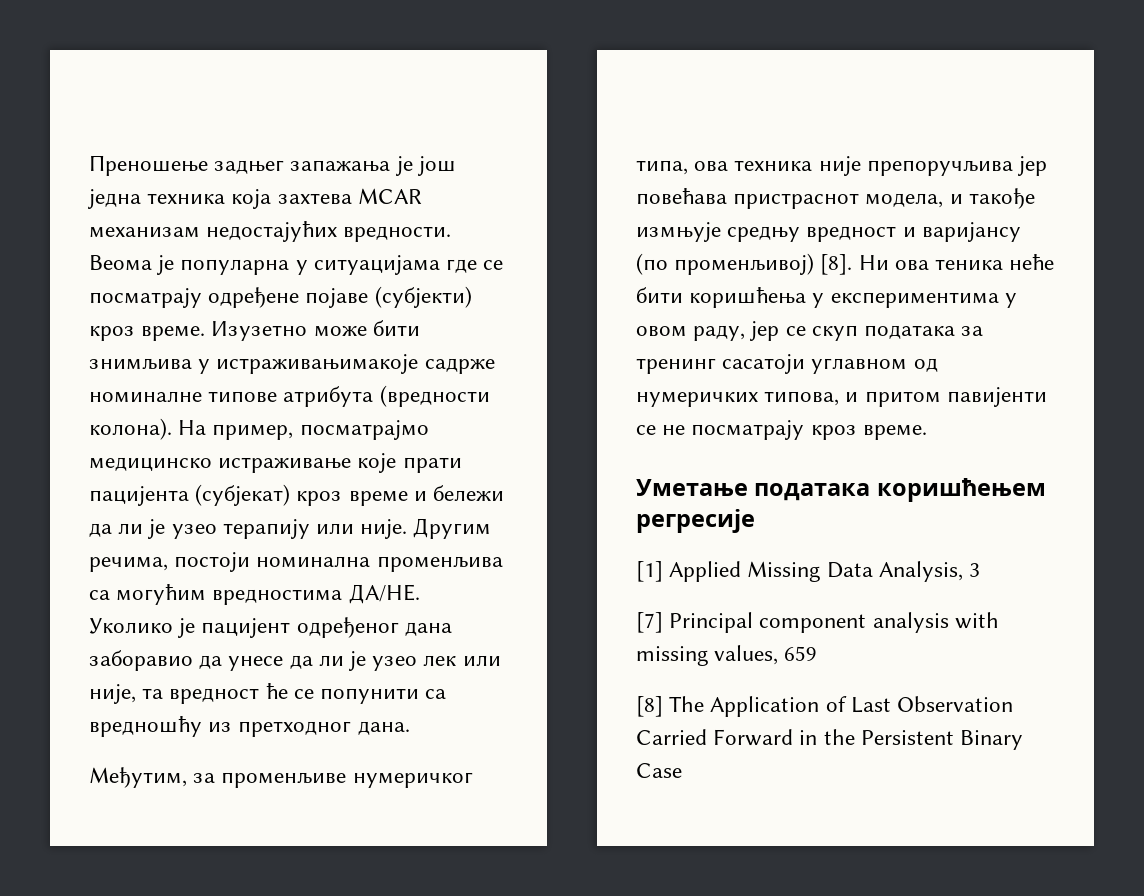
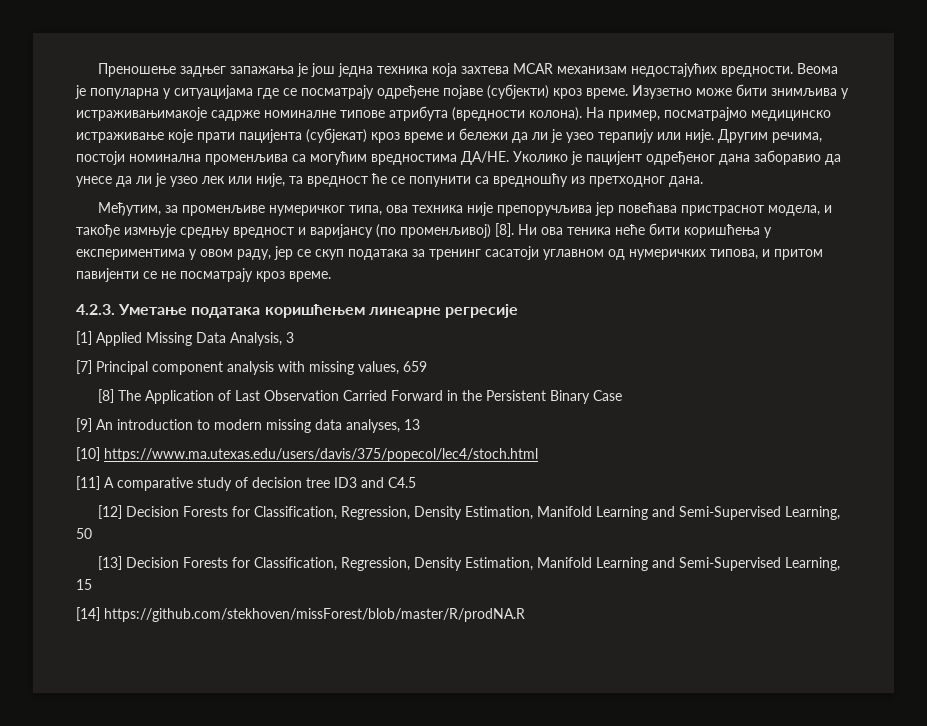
- Уметање података коришћењем регресије
+ 4.2.3. Уметање података коришћењем линеарне регресије
+ [9] An introduction to modern missing data analyses, 13
+ [10] https://www.ma.utexas.edu/users/davis/375/popecol/lec4/stoch.html
+ [11] A comparative study of decision tree ID3 and C4.5
+ [12] Decision Forests for Classification, Regression, Density Estimation, Manifold Learning and Semi-Supervised Learning, 50
+ [13] Decision Forests for Classification, Regression, Density Estimation, Manifold Learning and Semi-Supervised Learning, 15
+ [14] https://github.com/stekhoven/missForest/blob/master/R/prodNA.R

